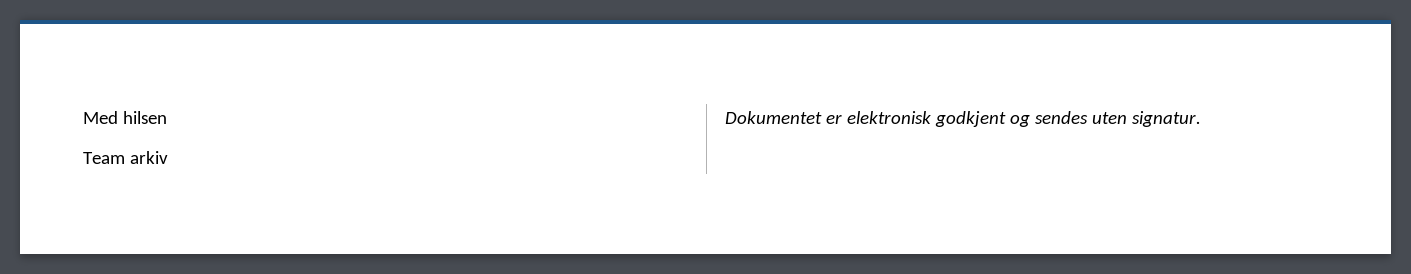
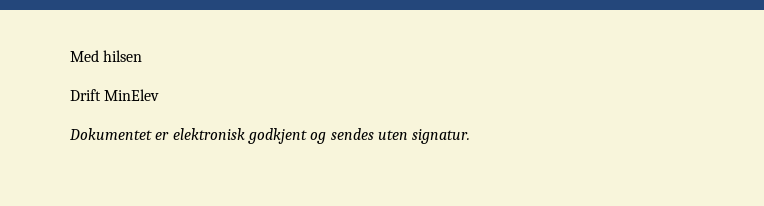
- Team arkiv
+ Drift MinElev

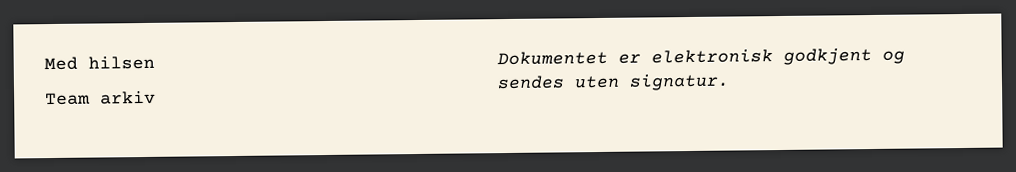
- Drift MinElev
+ Team arkiv

